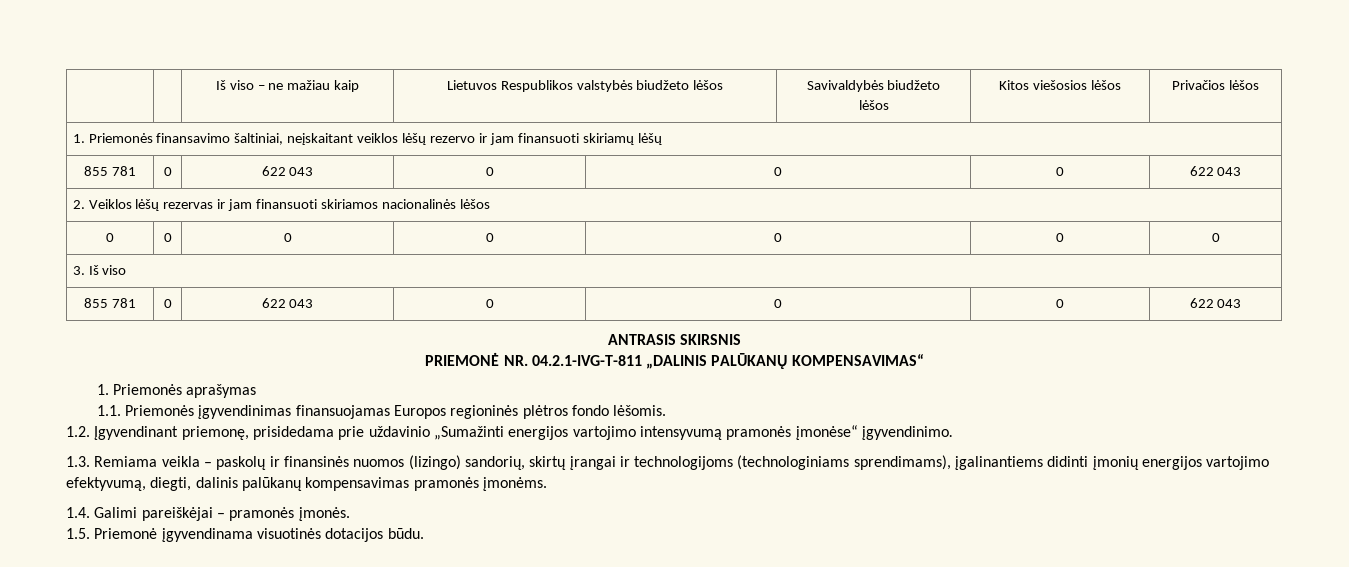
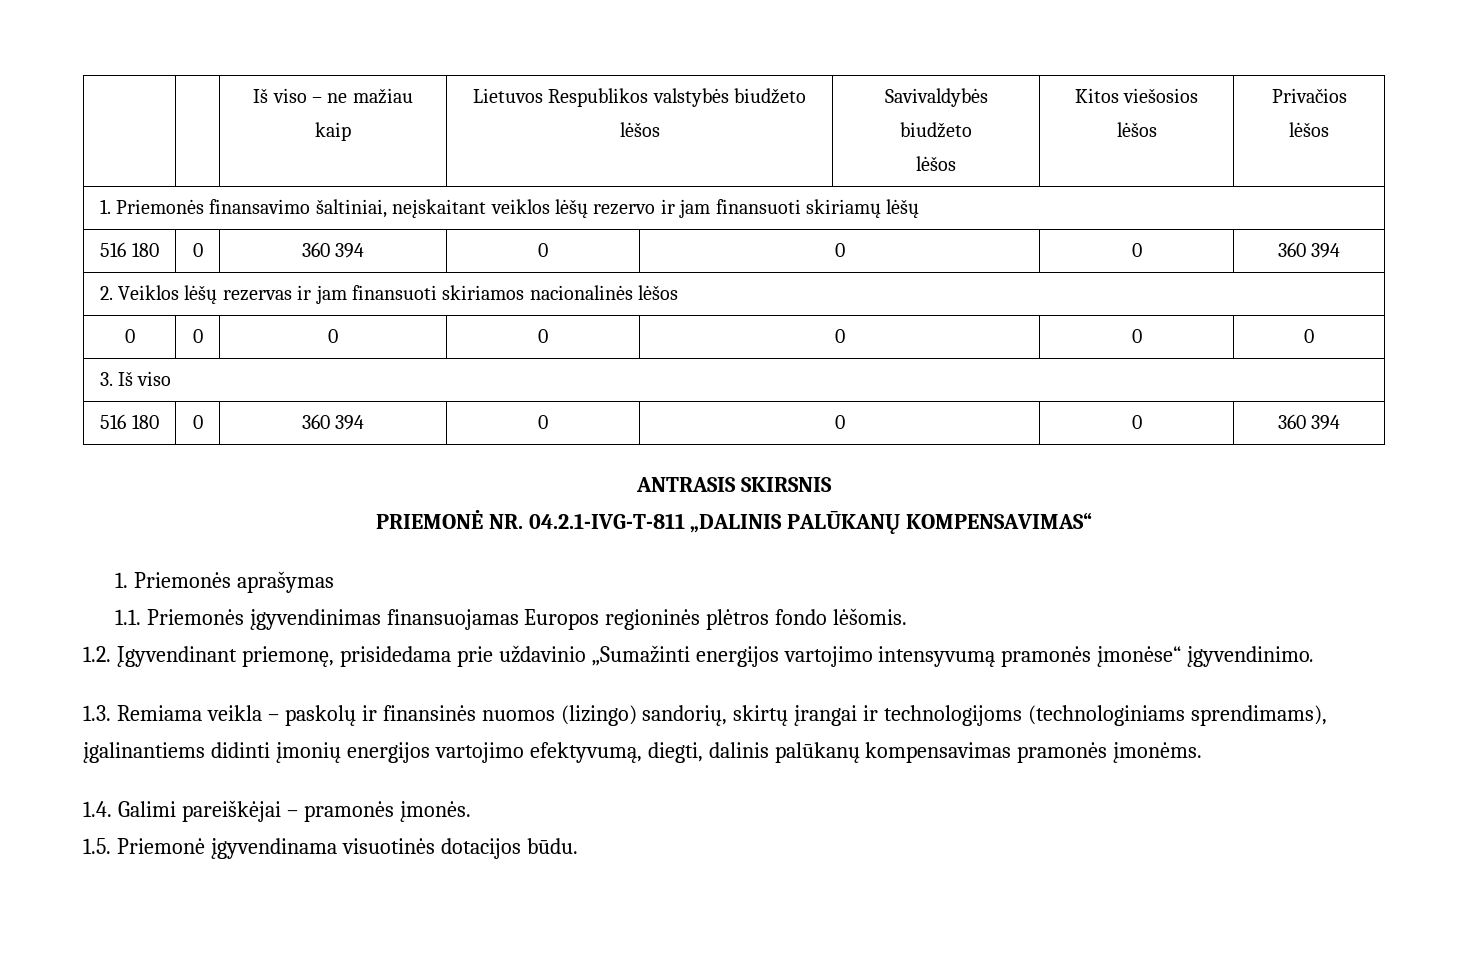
  1. Priemonės finansavimo šaltiniai, neįskaitant veiklos lėšų rezervo ir jam finansuoti skiriamų lėšų
- 855 781 | 0 | 622 043 | 0 | 0 | 0 | 622 043
+ 516 180 | 0 | 360 394 | 0 | 0 | 0 | 360 394
  3. Iš viso
- 855 781 | 0 | 622 043 | 0 | 0 | 0 | 622 043
+ 516 180 | 0 | 360 394 | 0 | 0 | 0 | 360 394

